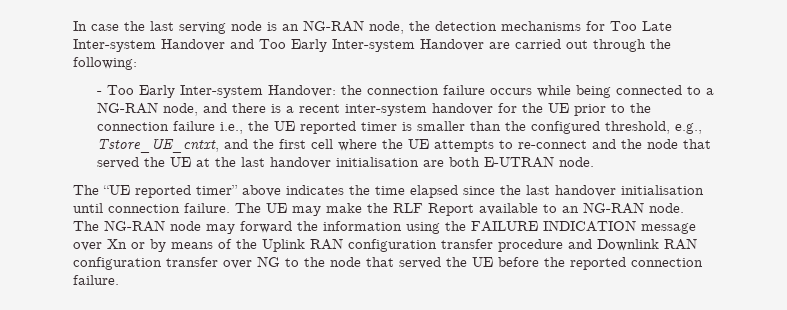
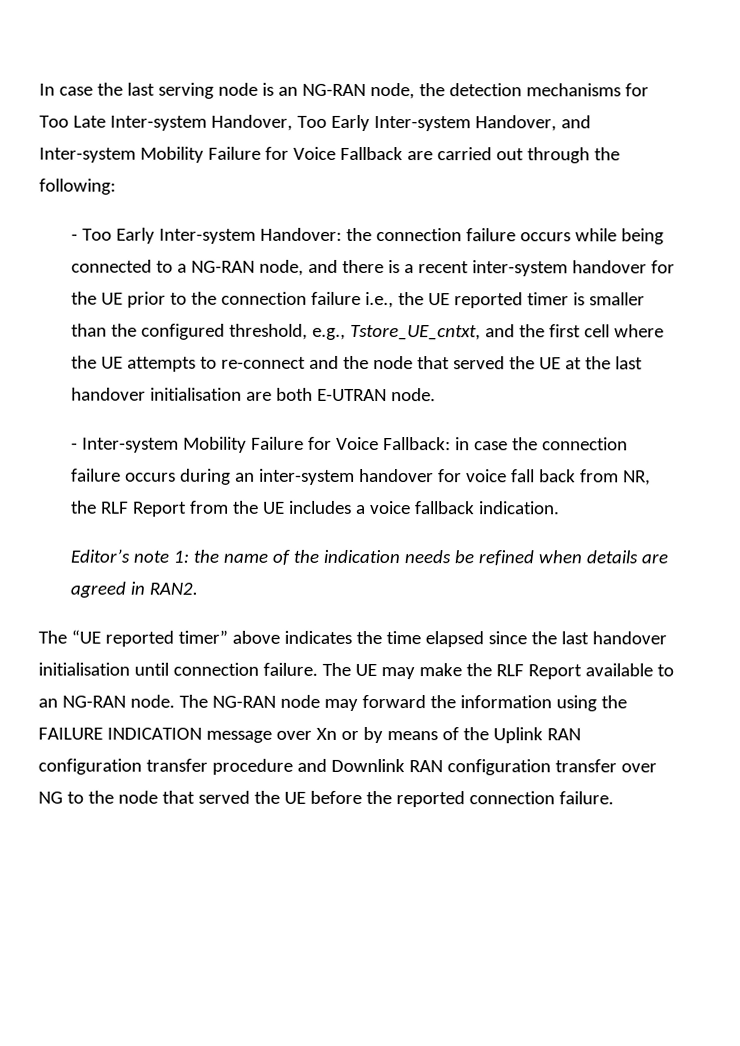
- In case the last serving node is an NG-RAN node, the detection mechanisms for Too Late Inter-system Handover and Too Early Inter-system Handover are carried out through the following:
+ In case the last serving node is an NG-RAN node, the detection mechanisms for Too Late Inter-system Handover, Too Early Inter-system Handover, and Inter-system Mobility Failure for Voice Fallback are carried out through the following:
+ - Inter-system Mobility Failure for Voice Fallback: in case the connection failure occurs during an inter-system handover for voice fall back from NR, the RLF Report from the UE includes a voice fallback indication.
+ Editor’s note 1: the name of the indication needs be refined when details are agreed in RAN2.

